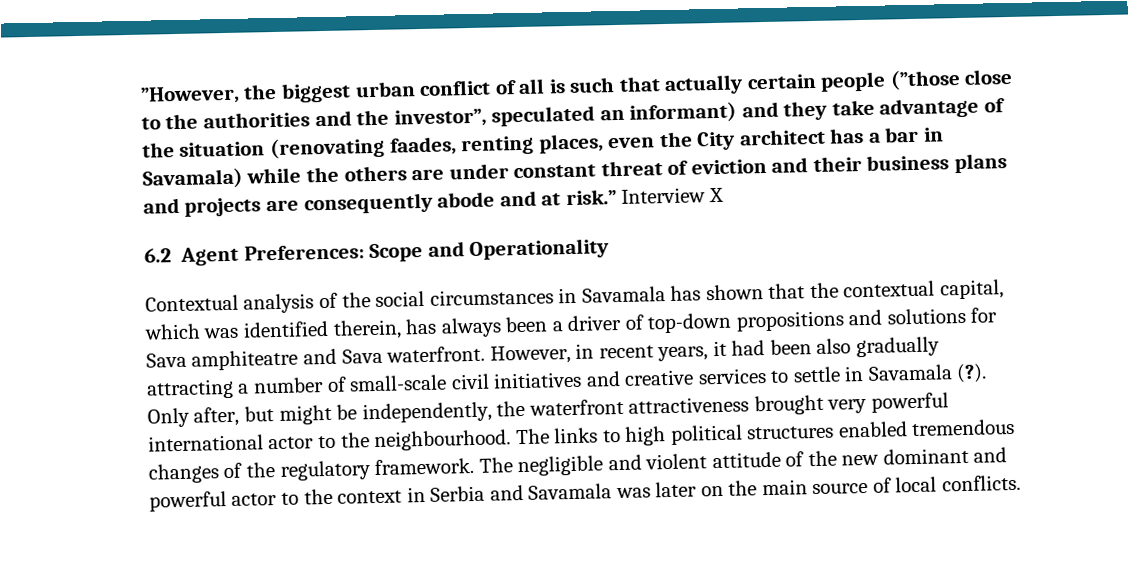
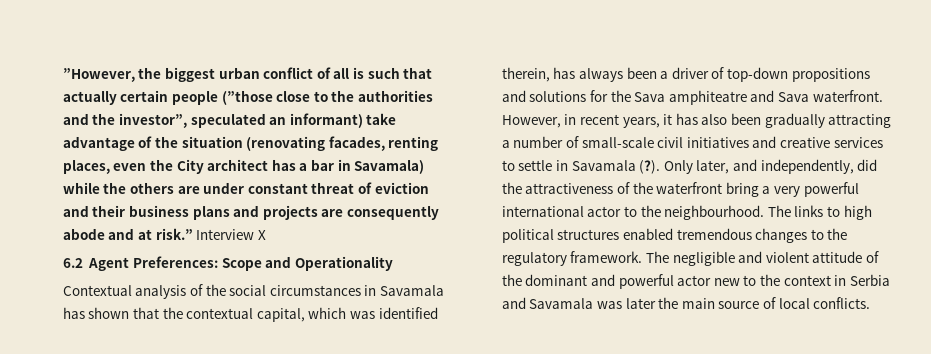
- ”However, the biggest urban conflict of all is such that actually certain people (”those close to the authorities and the investor”, speculated an informant) and they take advantage of the situation (renovating faades, renting places, even the City architect has a bar in Savamala) while the others are under constant threat of eviction and their business plans and projects are consequently abode and at risk.”
+ ”However, the biggest urban conflict of all is such that actually certain people (”those close to the authorities and the investor”, speculated an informant) take advantage of the situation (renovating facades, renting places, even the City architect has a bar in Savamala) while the others are under constant threat of eviction and their business plans and projects are consequently abode and at risk.”
- Contextual analysis of the social circumstances in Savamala has shown that the contextual capital, which was identified therein, has always been a driver of top-down propositions and solutions for Sava amphiteatre and Sava waterfront.
+ Contextual analysis of the social circumstances in Savamala has shown that the contextual capital, which was identified therein, has always been a driver of top-down propositions and solutions for the Sava amphiteatre and Sava waterfront.
- However, in recent years, it had been also gradually attracting a number of small-scale civil initiatives and creative services to settle in Savamala (?).
+ However, in recent years, it has also been gradually attracting a number of small-scale civil initiatives and creative services to settle in Savamala (?).
- Only after, but might be independently, the waterfront attractiveness brought very powerful international actor to the neighbourhood.
+ Only later, and independently, did the attractiveness of the waterfront bring a very powerful international actor to the neighbourhood.
- The links to high political structures enabled tremendous changes of the regulatory framework.
+ The links to high political structures enabled tremendous changes to the regulatory framework.
- The negligible and violent attitude of the new dominant and powerful actor to the context in Serbia and Savamala was later on the main source of local conflicts.
+ The negligible and violent attitude of the dominant and powerful actor new to the context in Serbia and Savamala was later the main source of local conflicts.

